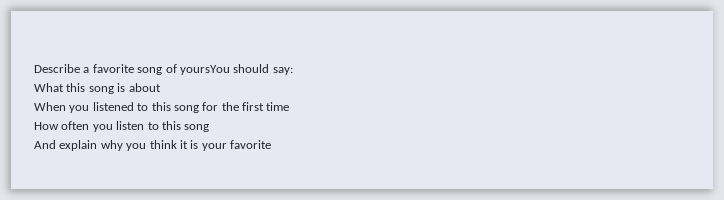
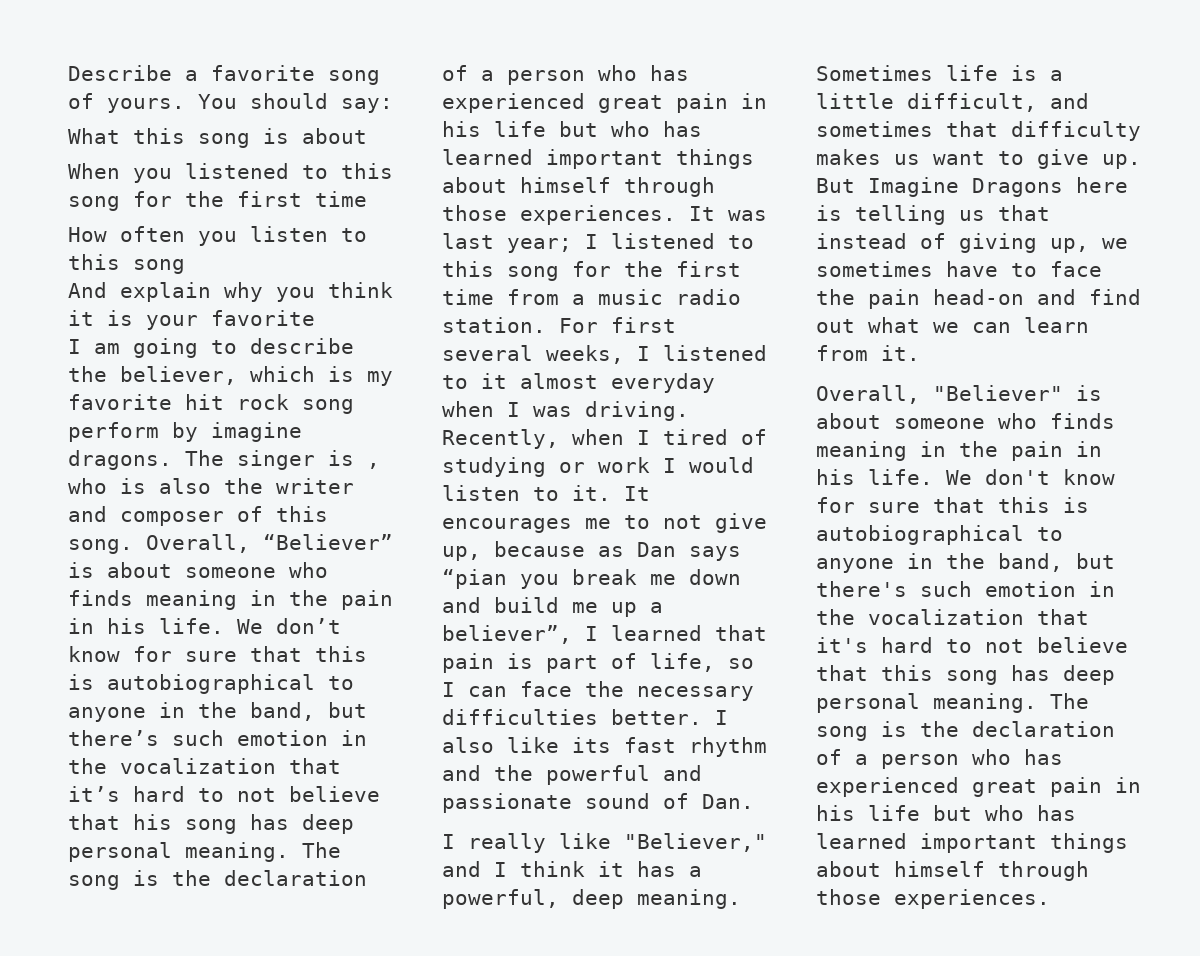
- Describe a favorite song of yoursYou should say:
+ Describe a favorite song of yours. You should say:
+ I am going to describe the believer, which is my favorite hit rock song perform by imagine dragons. The singer is , who is also the writer and composer of this song. Overall, “Believer” is about someone who finds meaning in the pain in his life. We don’t know for sure that this is autobiographical to anyone in the band, but there’s such emotion in the vocalization that it’s hard to not believe that his song has deep personal meaning. The song is the declaration of a person who has experienced great pain in his life but who has learned important things about himself through those experiences. It was last year; I listened to this song for the first time from a music radio station. For first several weeks, I listened to it almost everyday when I was driving. Recently, when I tired of studying or work I would listen to it. It encourages me to not give up, because as Dan says “pian you break me down and build me up a believer”, I learned that pain is part of life, so I can face the necessary difficulties better. I also like its fast rhythm and the powerful and passionate sound of Dan.
+ I really like "Believer," and I think it has a powerful, deep meaning. Sometimes life is a little difficult, and sometimes that difficulty makes us want to give up. But Imagine Dragons here is telling us that instead of giving up, we sometimes have to face the pain head-on and find out what we can learn from it.
+ Overall, "Believer" is about someone who finds meaning in the pain in his life. We don't know for sure that this is autobiographical to anyone in the band, but there's such emotion in the vocalization that it's hard to not believe that this song has deep personal meaning. The song is the declaration of a person who has experienced great pain in his life but who has learned important things about himself through those experiences.

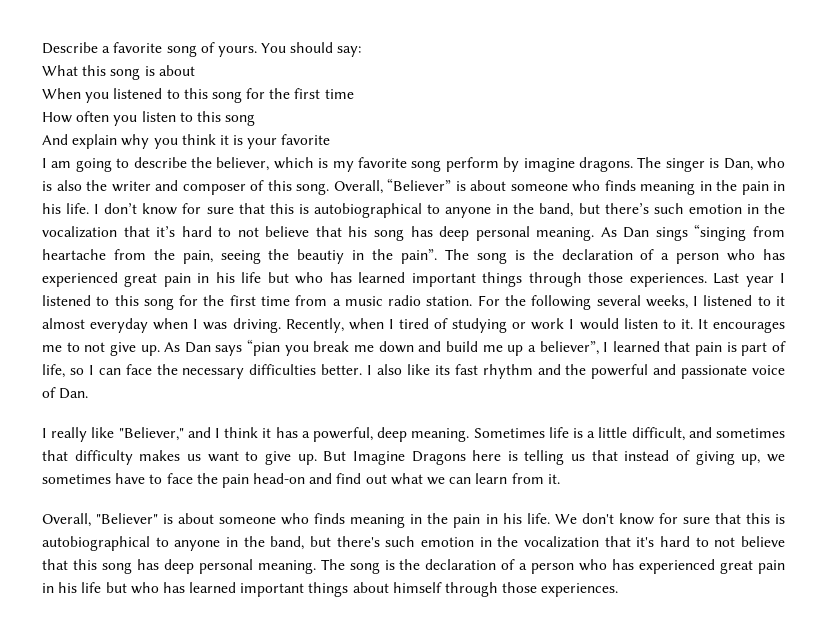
- I am going to describe the believer, which is my favorite hit rock song perform by imagine dragons.
+ I am going to describe the believer, which is my favorite song perform by imagine dragons.
- The singer is , who is also the writer and composer of this song.
+ The singer is Dan, who is also the writer and composer of this song.
- We don’t know for sure that this is autobiographical to anyone in the band, but there’s such emotion in the vocalization that it’s hard to not believe that his song has deep personal meaning.
+ I don’t know for sure that this is autobiographical to anyone in the band, but there’s such emotion in the vocalization that it’s hard to not believe that his song has deep personal meaning.
+ As Dan sings “singing from heartache from the pain, seeing the beautiy in the pain”.
- The song is the declaration of a person who has experienced great pain in his life but who has learned important things about himself through those experiences. It was last year; I listened to this song for the first time from a music radio station.
+ The song is the declaration of a person who has experienced great pain in his life but who has learned important things through those experiences. Last year I listened to this song for the first time from a music radio station.
- For first several weeks, I listened to it almost everyday when I was driving.
+ For the following several weeks, I listened to it almost everyday when I was driving.
- It encourages me to not give up, because as Dan says “pian you break me down and build me up a believer”, I learned that pain is part of life, so I can face the necessary difficulties better.
+ It encourages me to not give up. As Dan says “pian you break me down and build me up a believer”, I learned that pain is part of life, so I can face the necessary difficulties better.
- I also like its fast rhythm and the powerful and passionate sound of Dan.
+ I also like its fast rhythm and the powerful and passionate voice of Dan.

